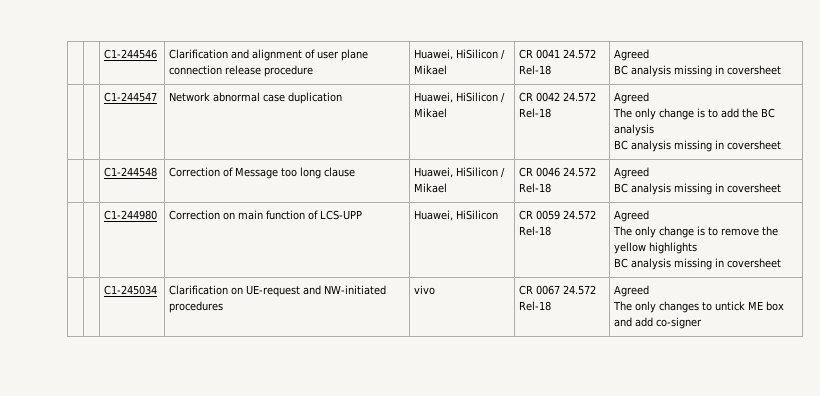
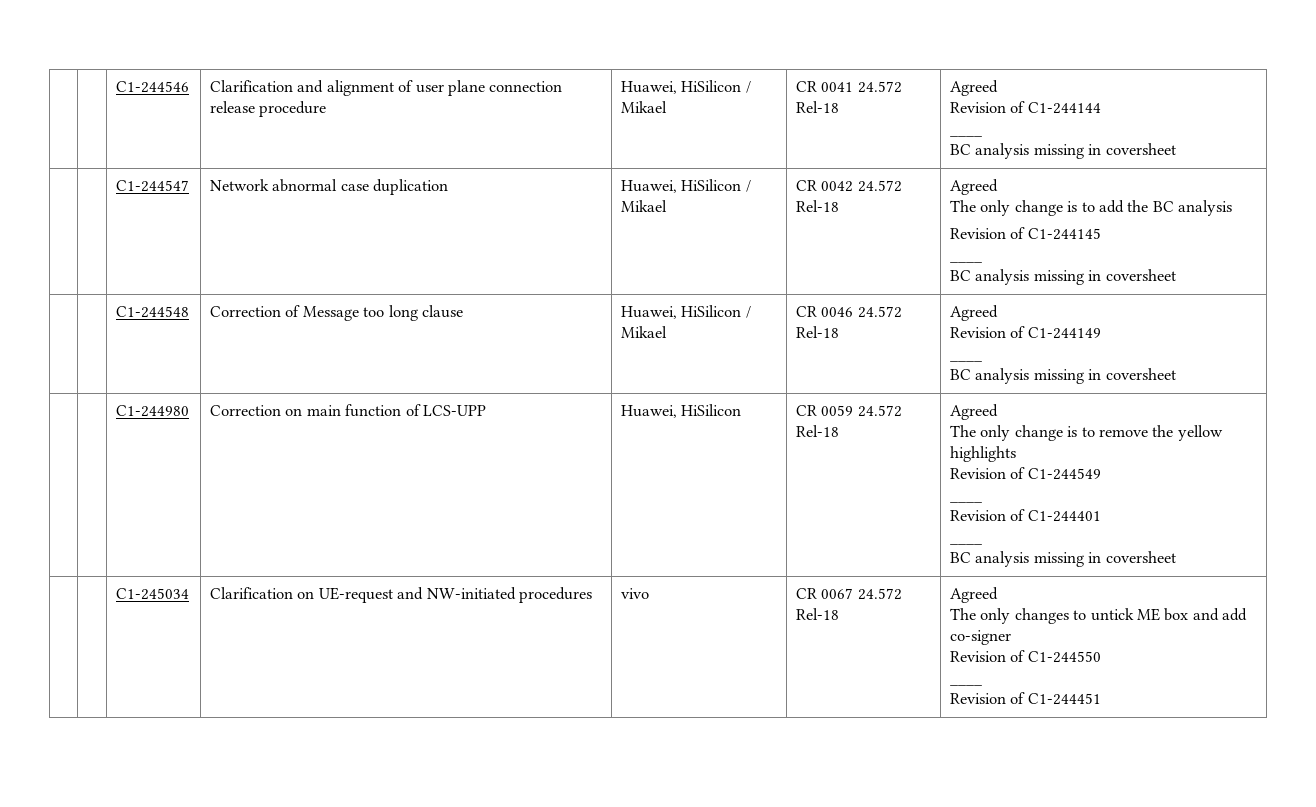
  | | C1-244546 | Clarification and alignment of user plane connection release procedure | Huawei, HiSilicon / Mikael | CR 0041 24.572 Rel-18 | Agreed
+ Revision of C1-244144
+ ____
  | | C1-244547 | Network abnormal case duplication | Huawei, HiSilicon / Mikael | CR 0042 24.572 Rel-18 | Agreed
  The only change is to add the BC analysis
+ Revision of C1-244145
+ ____
  | | C1-244548 | Correction of Message too long clause | Huawei, HiSilicon / Mikael | CR 0046 24.572 Rel-18 | Agreed
+ Revision of C1-244149
+ ____
  | | C1-244980 | Correction on main function of LCS-UPP | Huawei, HiSilicon | CR 0059 24.572 Rel-18 | Agreed
  The only change is to remove the yellow highlights
+ Revision of C1-244549
+ ____
+ Revision of C1-244401
+ ____
  | | C1-245034 | Clarification on UE-request and NW-initiated procedures | vivo | CR 0067 24.572 Rel-18 | Agreed
  The only changes to untick ME box and add co-signer
+ Revision of C1-244550
+ ____
+ Revision of C1-244451

